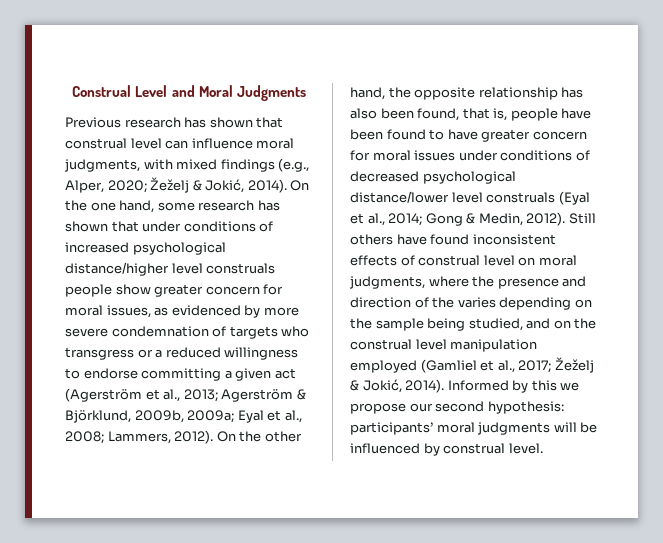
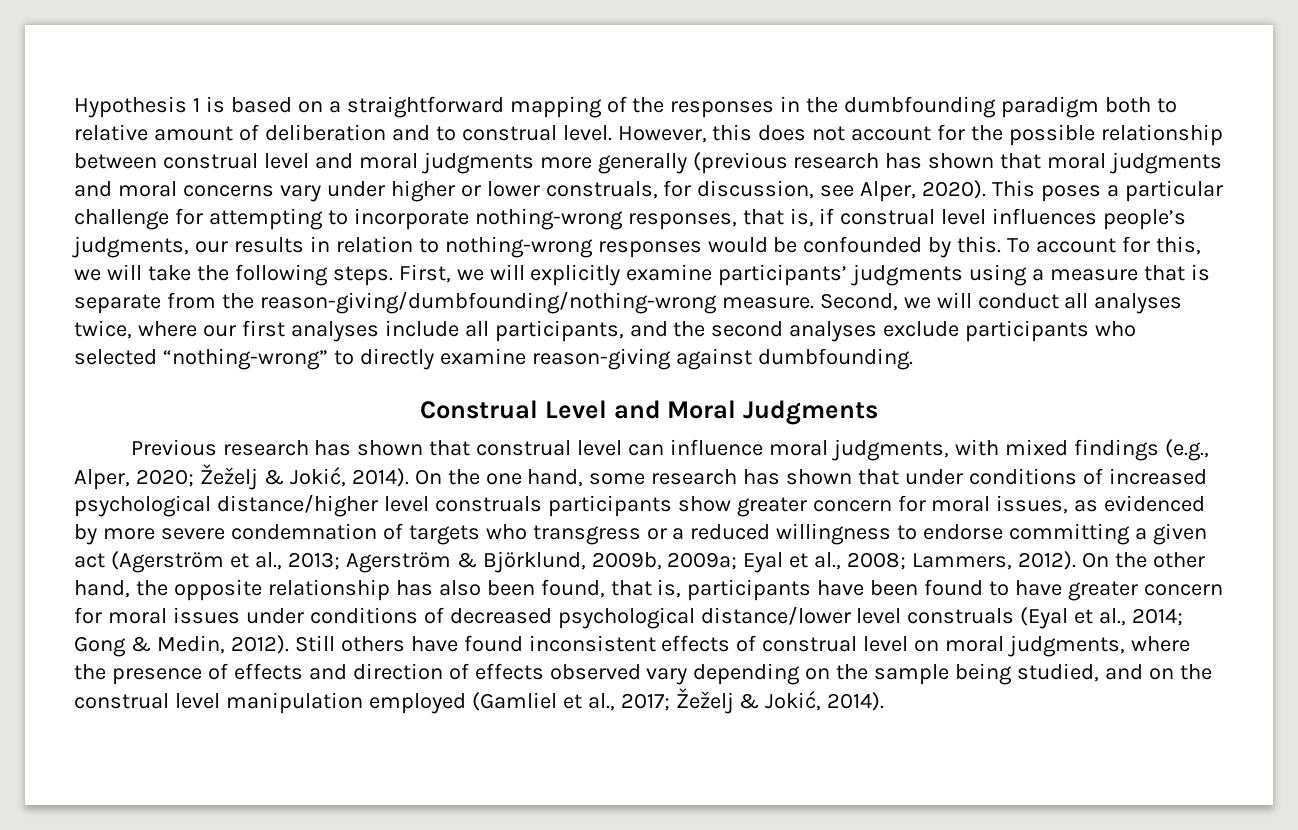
+ Hypothesis 1 is based on a straightforward mapping of the responses in the dumbfounding paradigm both to relative amount of deliberation and to construal level. However, this does not account for the possible relationship between construal level and moral judgments more generally (previous research has shown that moral judgments and moral concerns vary under higher or lower construals, for discussion, see Alper, 2020). This poses a particular challenge for attempting to incorporate nothing-wrong responses, that is, if construal level influences people’s judgments, our results in relation to nothing-wrong responses would be confounded by this. To account for this, we will take the following steps. First, we will explicitly examine participants’ judgments using a measure that is separate from the reason-giving/dumbfounding/nothing-wrong measure. Second, we will conduct all analyses twice, where our first analyses include all participants, and the second analyses exclude participants who selected “nothing-wrong” to directly examine reason-giving against dumbfounding.
- On the one hand, some research has shown that under conditions of increased psychological distance/higher level construals people show greater concern for moral issues, as evidenced by more severe condemnation of targets who transgress or a reduced willingness to endorse committing a given act (Agerström et al., 2013; Agerström & Björklund, 2009b, 2009a; Eyal et al., 2008; Lammers, 2012).
+ On the one hand, some research has shown that under conditions of increased psychological distance/higher level construals participants show greater concern for moral issues, as evidenced by more severe condemnation of targets who transgress or a reduced willingness to endorse committing a given act (Agerström et al., 2013; Agerström & Björklund, 2009b, 2009a; Eyal et al., 2008; Lammers, 2012).
- On the other hand, the opposite relationship has also been found, that is, people have been found to have greater concern for moral issues under conditions of decreased psychological distance/lower level construals (Eyal et al., 2014; Gong & Medin, 2012).
+ On the other hand, the opposite relationship has also been found, that is, participants have been found to have greater concern for moral issues under conditions of decreased psychological distance/lower level construals (Eyal et al., 2014; Gong & Medin, 2012).
- Still others have found inconsistent effects of construal level on moral judgments, where the presence and direction of the varies depending on the sample being studied, and on the construal level manipulation employed (Gamliel et al., 2017; Žeželj & Jokić, 2014). Informed by this we propose our second hypothesis: participants’ moral judgments will be influenced by construal level.
+ Still others have found inconsistent effects of construal level on moral judgments, where the presence of effects and direction of effects observed vary depending on the sample being studied, and on the construal level manipulation employed (Gamliel et al., 2017; Žeželj & Jokić, 2014).

